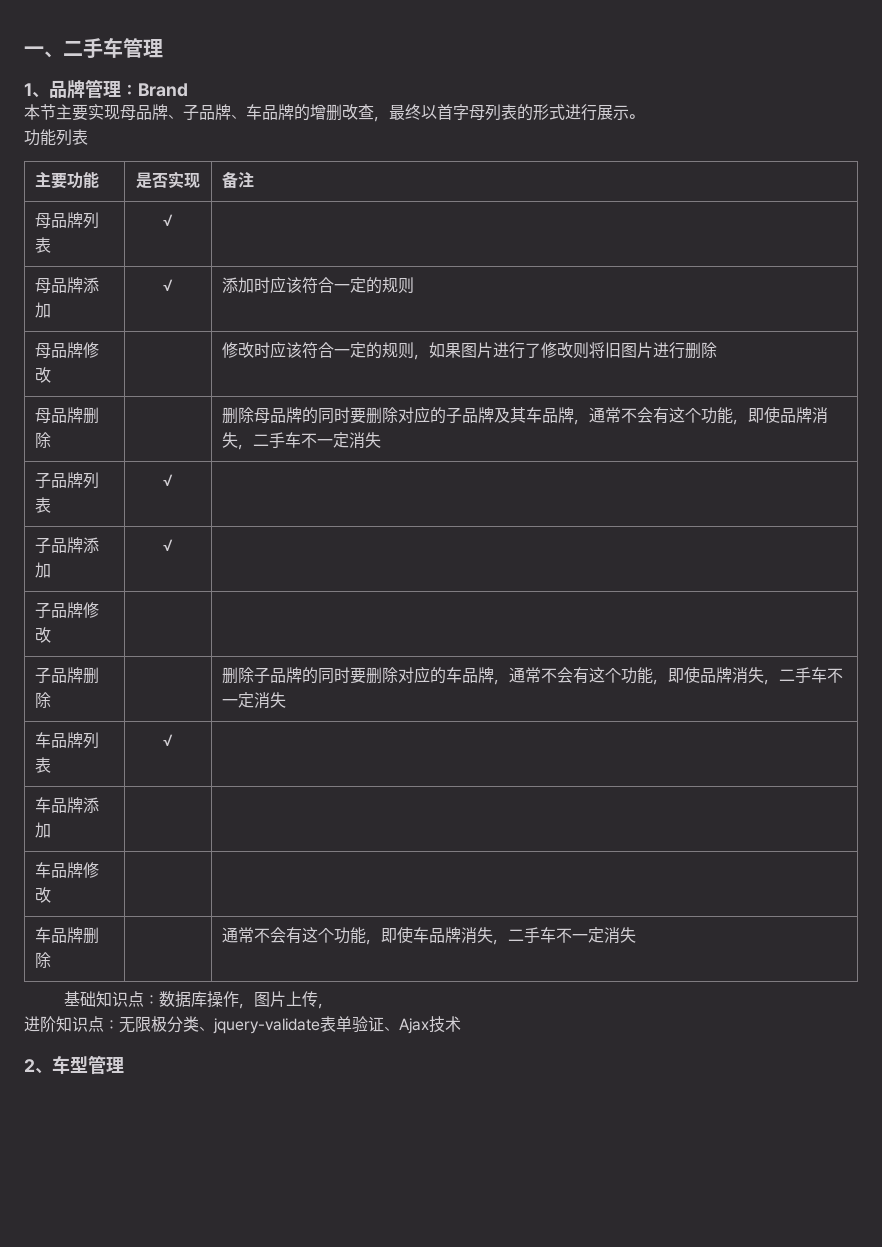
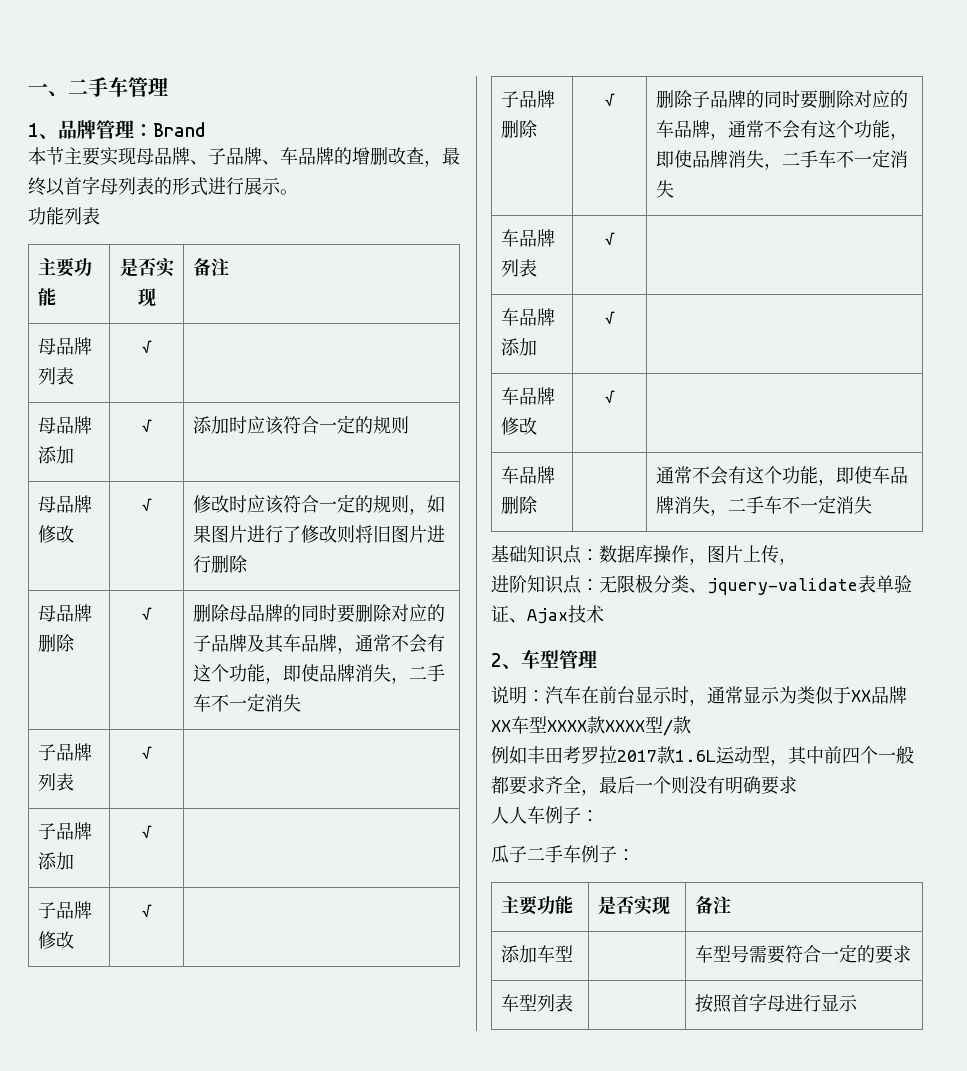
- 母品牌修改 | | 修改时应该符合一定的规则，如果图片进行了修改则将旧图片进行删除
+ 母品牌修改 | √ | 修改时应该符合一定的规则，如果图片进行了修改则将旧图片进行删除
- 母品牌删除 | | 删除母品牌的同时要删除对应的子品牌及其车品牌，通常不会有这个功能，即使品牌消失，二手车不一定消失
+ 母品牌删除 | √ | 删除母品牌的同时要删除对应的子品牌及其车品牌，通常不会有这个功能，即使品牌消失，二手车不一定消失
- 子品牌修改 | |
+ 子品牌修改 | √ |
- 子品牌删除 | | 删除子品牌的同时要删除对应的车品牌，通常不会有这个功能，即使品牌消失，二手车不一定消失
+ 子品牌删除 | √ | 删除子品牌的同时要删除对应的车品牌，通常不会有这个功能，即使品牌消失，二手车不一定消失
- 车品牌添加 | |
+ 车品牌添加 | √ |
- 车品牌修改 | |
+ 车品牌修改 | √ |
+ 说明：汽车在前台显示时，通常显示为类似于XX品牌XX车型XXXX款XXXX型/款
+ 例如丰田考罗拉2017款1.6L运动型，其中前四个一般都要求齐全，最后一个则没有明确要求
+ 人人车例子：
+ 瓜子二手车例子：
+ 主要功能 | 是否实现 | 备注
+ 添加车型 | | 车型号需要符合一定的要求
+ 车型列表 | | 按照首字母进行显示

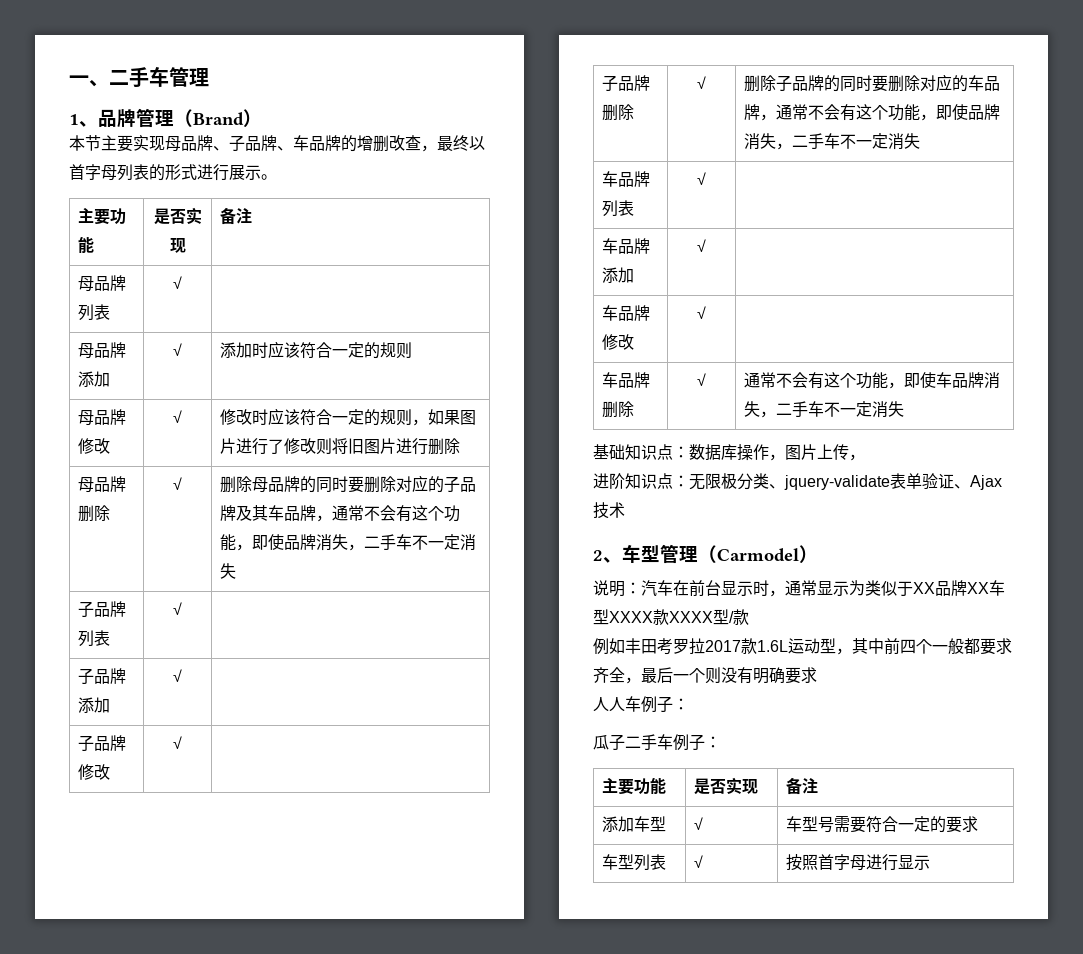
- 1、品牌管理：Brand
+ 1、品牌管理（Brand）
- 功能列表
- 车品牌删除 | | 通常不会有这个功能，即使车品牌消失，二手车不一定消失
+ 车品牌删除 | √ | 通常不会有这个功能，即使车品牌消失，二手车不一定消失
- 2、车型管理
+ 2、车型管理（Carmodel）
- 添加车型 | | 车型号需要符合一定的要求
+ 添加车型 | √ | 车型号需要符合一定的要求
- 车型列表 | | 按照首字母进行显示
+ 车型列表 | √ | 按照首字母进行显示

